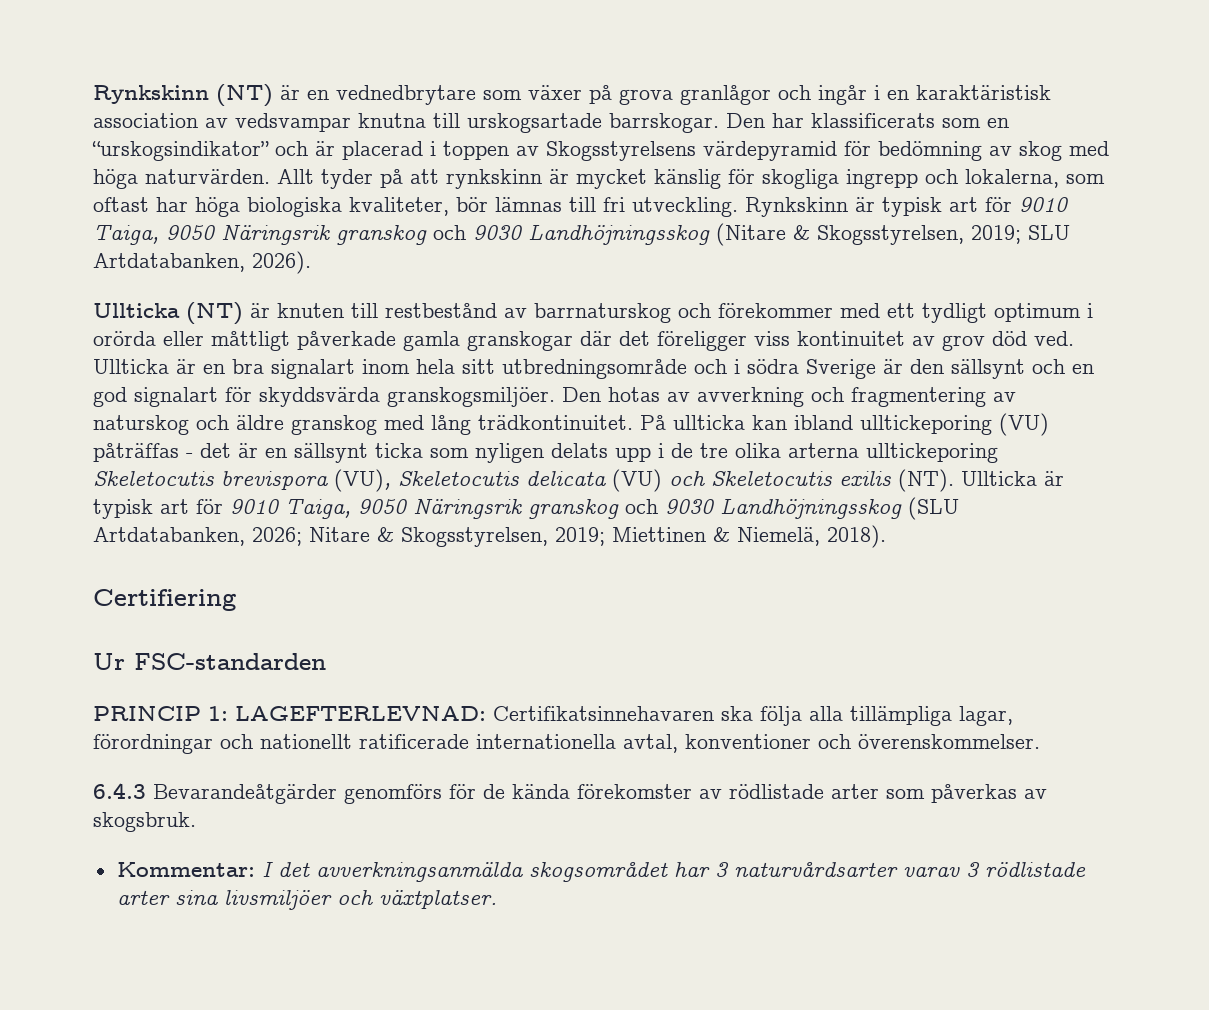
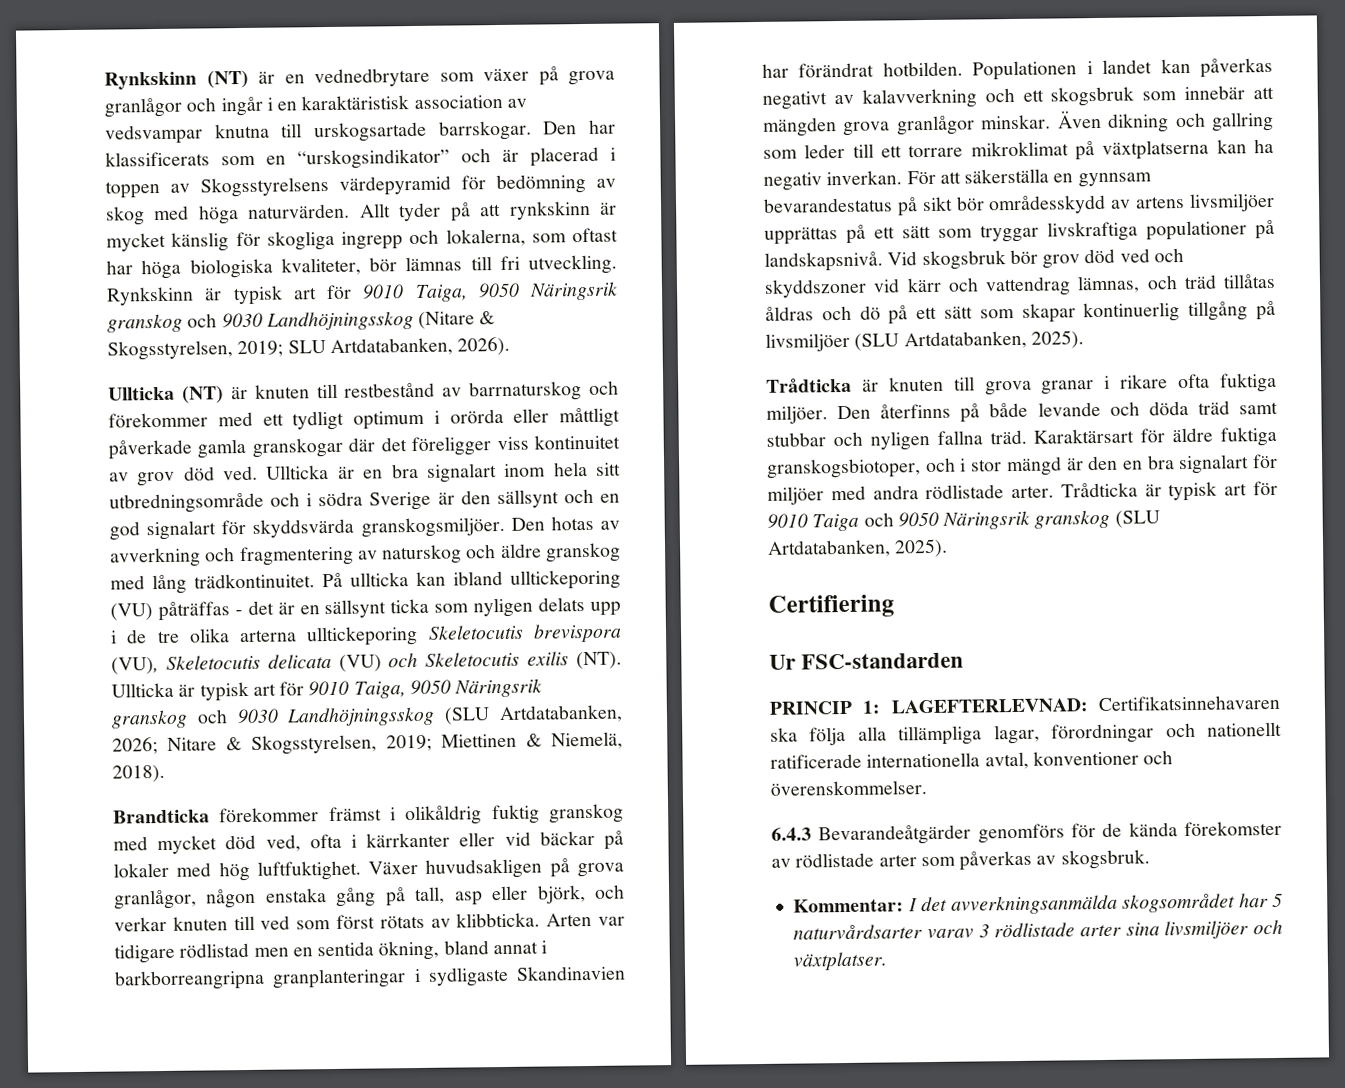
+ Brandticka förekommer främst i olikåldrig fuktig granskog med mycket död ved, ofta i kärrkanter eller vid bäckar på lokaler med hög luftfuktighet. Växer huvudsakligen på grova granlågor, någon enstaka gång på tall, asp eller björk, och verkar knuten till ved som först rötats av klibbticka. Arten var tidigare rödlistad men en sentida ökning, bland annat i barkborreangripna granplanteringar i sydligaste Skandinavien har förändrat hotbilden. Populationen i landet kan påverkas negativt av kalavverkning och ett skogsbruk som innebär att mängden grova granlågor minskar. Även dikning och gallring som leder till ett torrare mikroklimat på växtplatserna kan ha negativ inverkan. För att säkerställa en gynnsam bevarandestatus på sikt bör områdesskydd av artens livsmiljöer upprättas på ett sätt som tryggar livskraftiga populationer på landskapsnivå. Vid skogsbruk bör grov död ved och skyddszoner vid kärr och vattendrag lämnas, och träd tillåtas åldras och dö på ett sätt som skapar kontinuerlig tillgång på livsmiljöer (SLU Artdatabanken, 2025).
+ Trådticka är knuten till grova granar i rikare ofta fuktiga miljöer. Den återfinns på både levande och döda träd samt stubbar och nyligen fallna träd. Karaktärsart för äldre fuktiga granskogsbiotoper, och i stor mängd är den en bra signalart för miljöer med andra rödlistade arter. Trådticka är typisk art för 9010 Taiga och 9050 Näringsrik granskog (SLU Artdatabanken, 2025).
- Kommentar: I det avverkningsanmälda skogsområdet har 3 naturvårdsarter varav 3 rödlistade arter sina livsmiljöer och växtplatser.
+ Kommentar: I det avverkningsanmälda skogsområdet har 5 naturvårdsarter varav 3 rödlistade arter sina livsmiljöer och växtplatser.

